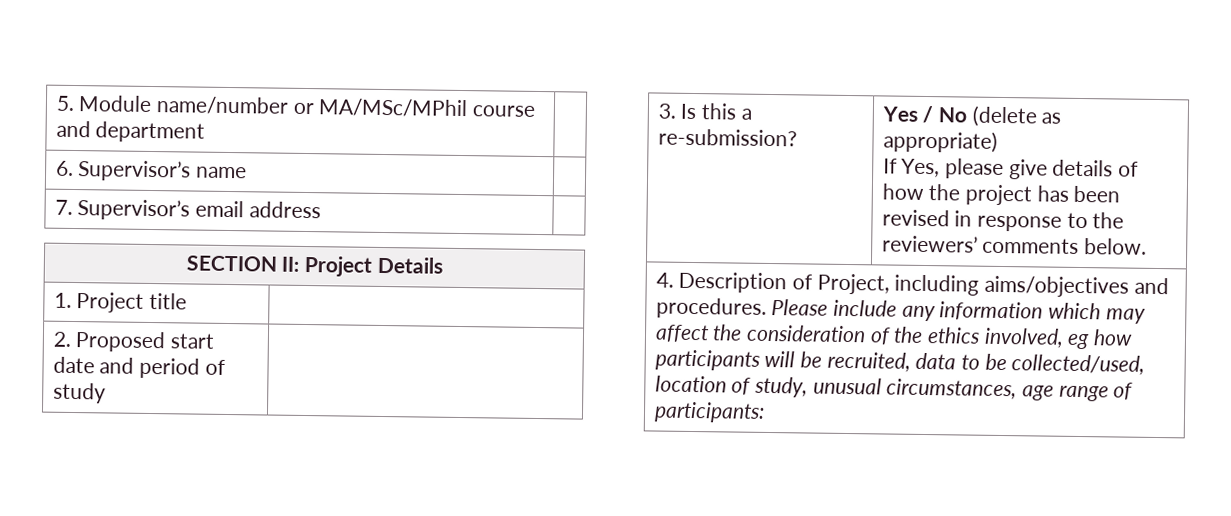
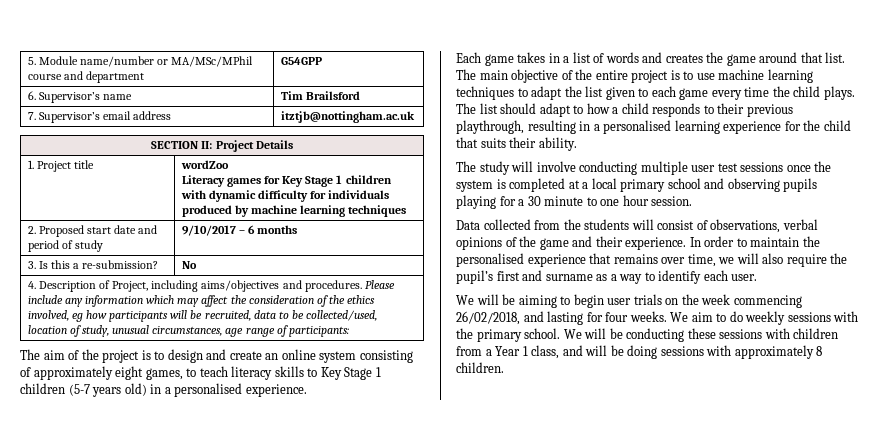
- 5. Module name/number or MA/MSc/MPhil course and department |
+ 5. Module name/number or MA/MSc/MPhil course and department | G54GPP
- 6. Supervisor’s name |
+ 6. Supervisor’s name | Tim Brailsford
- 7. Supervisor’s email address |
+ 7. Supervisor’s email address | itztjb@nottingham.ac.uk
- 1. Project title |
+ 1. Project title | wordZoo
+ Literacy games for Key Stage 1 children with dynamic difficulty for individuals produced by machine learning techniques
- 2. Proposed start date and period of study |
+ 2. Proposed start date and period of study | 9/10/2017 – 6 months
- 3. Is this a re-submission? | Yes / No (delete as appropriate)
- If Yes, please give details of how the project has been revised in response to the reviewers’ comments below.
+ 3. Is this a re-submission? | No
+ The aim of the project is to design and create an online system consisting of approximately eight games, to teach literacy skills to Key Stage 1 children (5-7 years old) in a personalised experience.
+ Each game takes in a list of words and creates the game around that list. The main objective of the entire project is to use machine learning techniques to adapt the list given to each game every time the child plays. The list should adapt to how a child responds to their previous playthrough, resulting in a personalised learning experience for the child that suits their ability.
+ The study will involve conducting multiple user test sessions once the system is completed at a local primary school and observing pupils playing for a 30 minute to one hour session.
+ Data collected from the students will consist of observations, verbal opinions of the game and their experience. In order to maintain the personalised experience that remains over time, we will also require the pupil’s first and surname as a way to identify each user.
+ We will be aiming to begin user trials on the week commencing 26/02/2018, and lasting for four weeks. We aim to do weekly sessions with the primary school. We will be conducting these sessions with children from a Year 1 class, and will be doing sessions with approximately 8 children.

